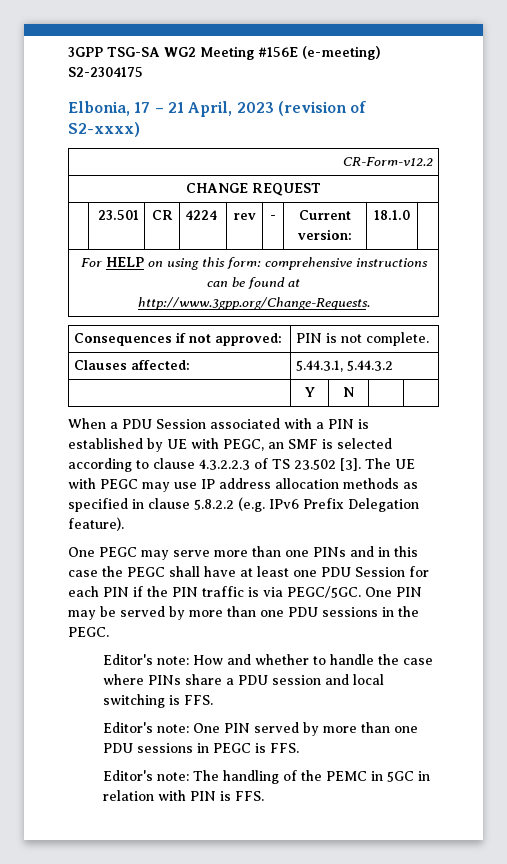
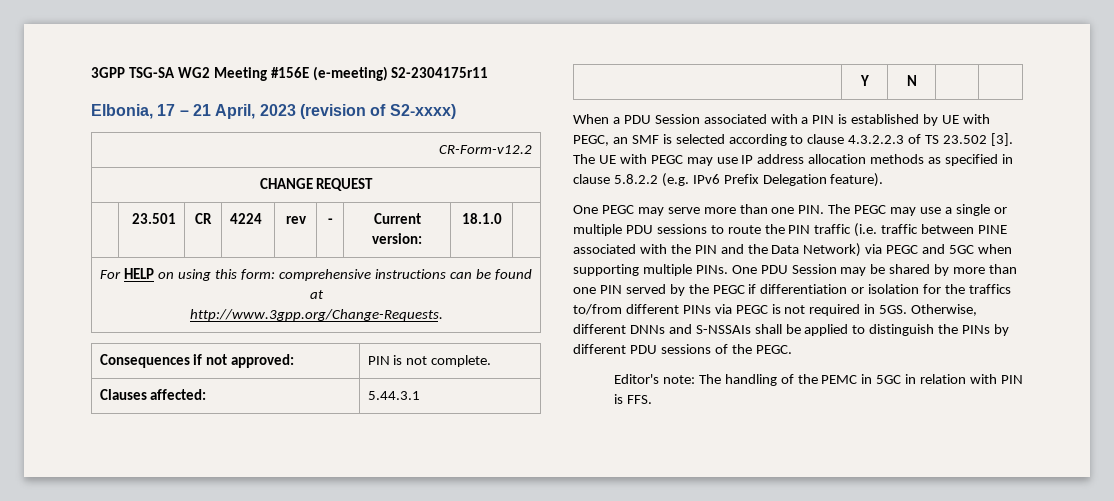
- 3GPP TSG-SA WG2 Meeting #156E (e-meeting) S2-2304175
+ 3GPP TSG-SA WG2 Meeting #156E (e-meeting) S2-2304175r11
- Clauses affected: | 5.44.3.1, 5.44.3.2
+ Clauses affected: | 5.44.3.1
- One PEGC may serve more than one PINs and in this case the PEGC shall have at least one PDU Session for each PIN if the PIN traffic is via PEGC/5GC. One PIN may be served by more than one PDU sessions in the PEGC.
- Editor's note: How and whether to handle the case where PINs share a PDU session and local switching is FFS.
- Editor's note: One PIN served by more than one PDU sessions in PEGC is FFS.
+ One PEGC may serve more than one PIN. The PEGC may use a single or multiple PDU sessions to route the PIN traffic (i.e. traffic between PINE associated with the PIN and the Data Network) via PEGC and 5GC when supporting multiple PINs. One PDU Session may be shared by more than one PIN served by the PEGC if differentiation or isolation for the traffics to/from different PINs via PEGC is not required in 5GS. Otherwise, different DNNs and S-NSSAIs shall be applied to distinguish the PINs by different PDU sessions of the PEGC.

